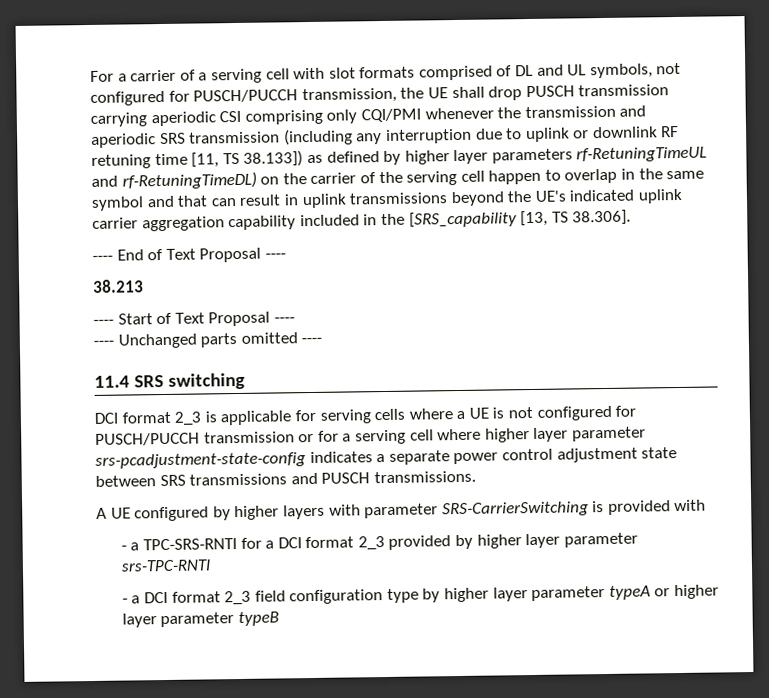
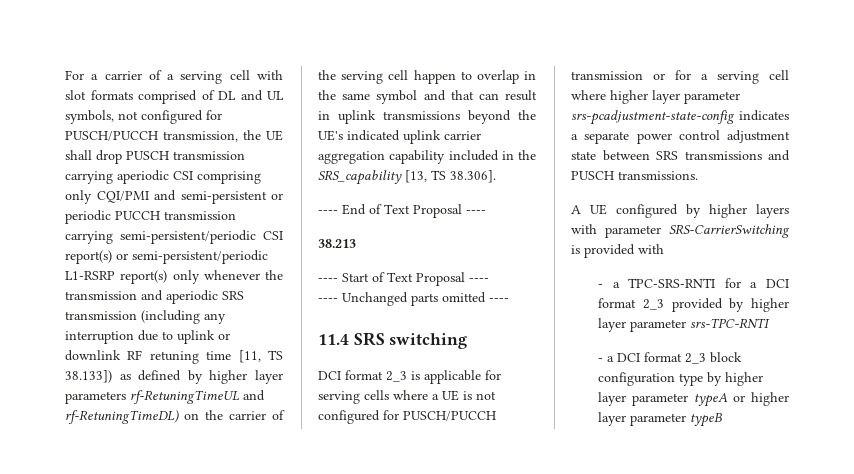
- For a carrier of a serving cell with slot formats comprised of DL and UL symbols, not configured for PUSCH/PUCCH transmission, the UE shall drop PUSCH transmission carrying aperiodic CSI comprising only CQI/PMI whenever the transmission and aperiodic SRS transmission (including any interruption due to uplink or downlink RF retuning time [11, TS 38.133]) as defined by higher layer parameters rf-RetuningTimeUL and rf-RetuningTimeDL) on the carrier of the serving cell happen to overlap in the same symbol and that can result in uplink transmissions beyond the UE's indicated uplink carrier aggregation capability included in the [SRS_capability [13, TS 38.306].
+ For a carrier of a serving cell with slot formats comprised of DL and UL symbols, not configured for PUSCH/PUCCH transmission, the UE shall drop PUSCH transmission carrying aperiodic CSI comprising only CQI/PMI and semi-persistent or periodic PUCCH transmission carrying semi-persistent/periodic CSI report(s) or semi-persistent/periodic L1-RSRP report(s) only whenever the transmission and aperiodic SRS transmission (including any interruption due to uplink or downlink RF retuning time [11, TS 38.133]) as defined by higher layer parameters rf-RetuningTimeUL and rf-RetuningTimeDL) on the carrier of the serving cell happen to overlap in the same symbol and that can result in uplink transmissions beyond the UE's indicated uplink carrier aggregation capability included in the SRS_capability [13, TS 38.306].
- - a DCI format 2_3 field configuration type by higher layer parameter typeA or higher layer parameter typeB
+ - a DCI format 2_3 block configuration type by higher layer parameter typeA or higher layer parameter typeB

